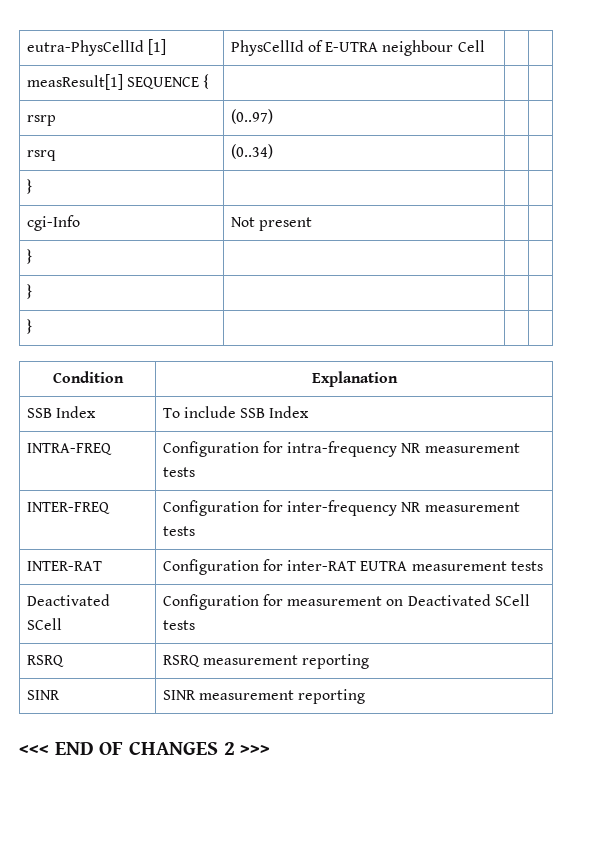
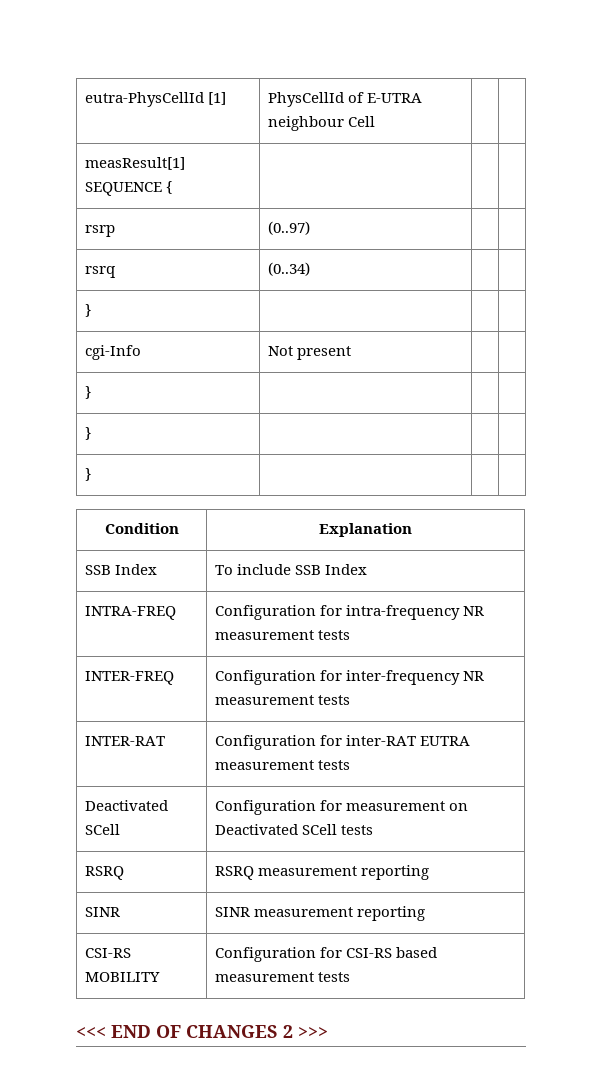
+ CSI-RS MOBILITY | Configuration for CSI-RS based measurement tests

